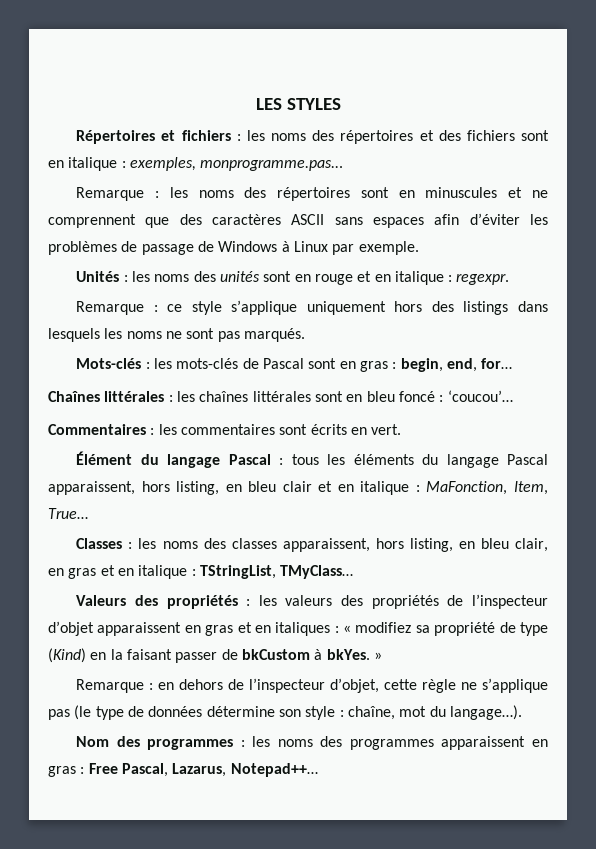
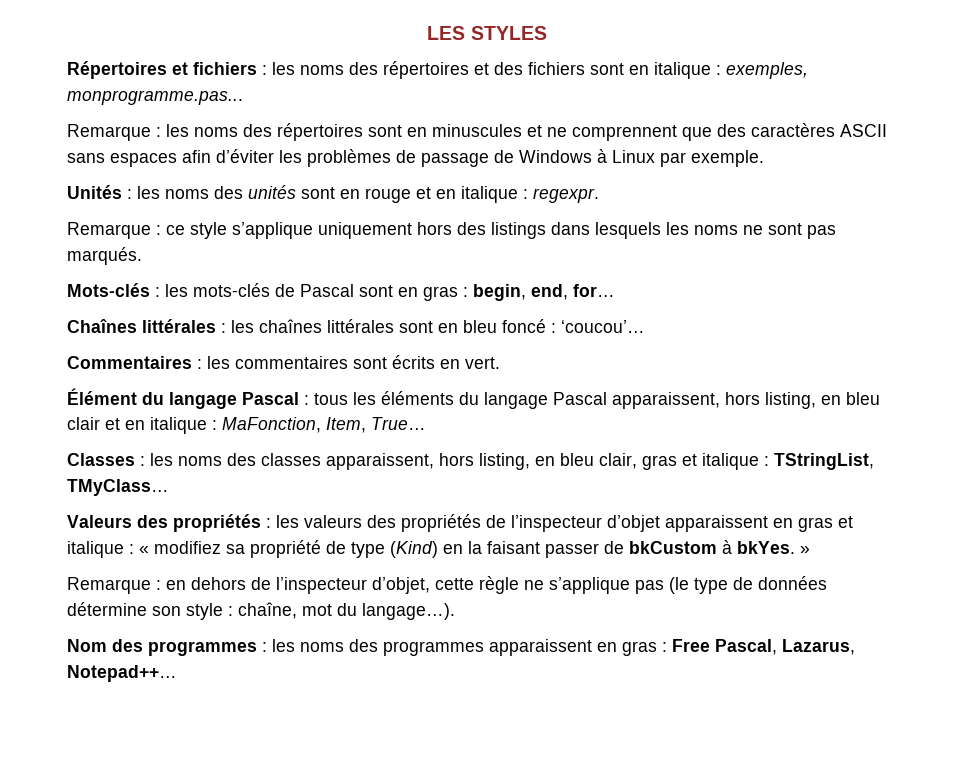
- Classes : les noms des classes apparaissent, hors listing, en bleu clair, en gras et en italique : TStringList, TMyClass…
+ Classes : les noms des classes apparaissent, hors listing, en bleu clair, gras et italique : TStringList, TMyClass…
- Valeurs des propriétés : les valeurs des propriétés de l’inspecteur d’objet apparaissent en gras et en italiques : « modifiez sa propriété de type (Kind) en la faisant passer de bkCustom à bkYes. »
+ Valeurs des propriétés : les valeurs des propriétés de l’inspecteur d’objet apparaissent en gras et italique : « modifiez sa propriété de type (Kind) en la faisant passer de bkCustom à bkYes. »

